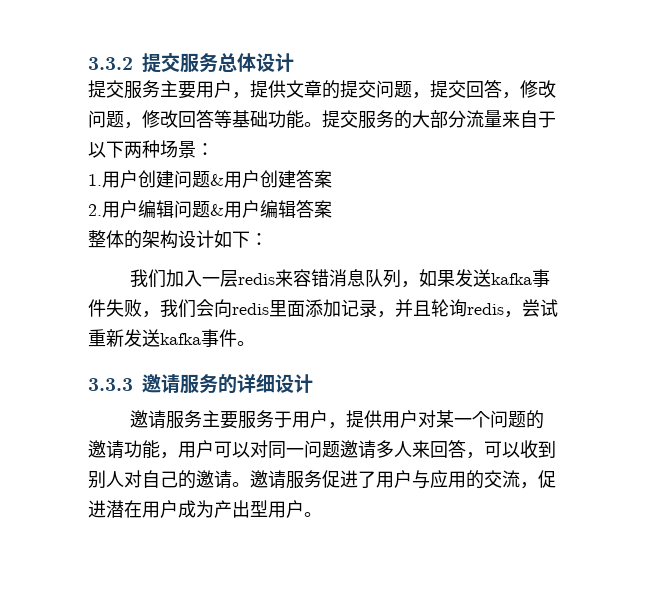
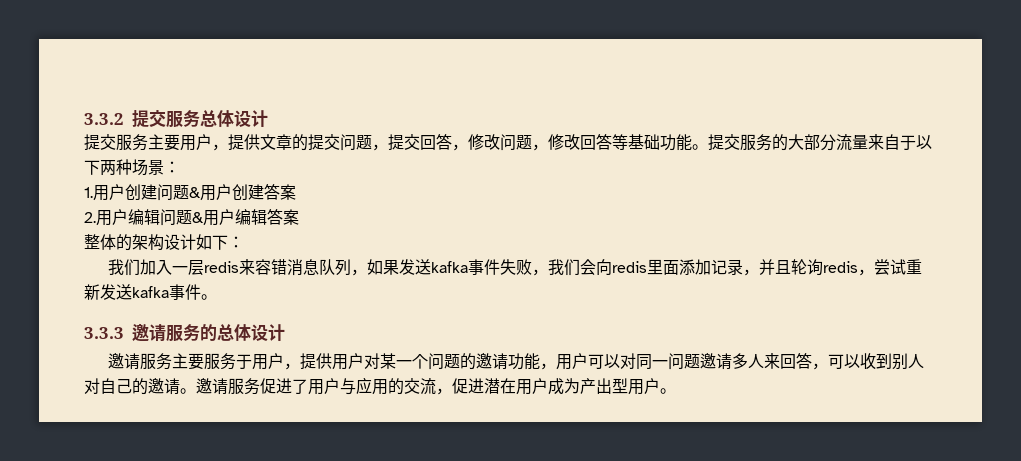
- 3.3.3邀请服务的详细设计
+ 3.3.3邀请服务的总体设计

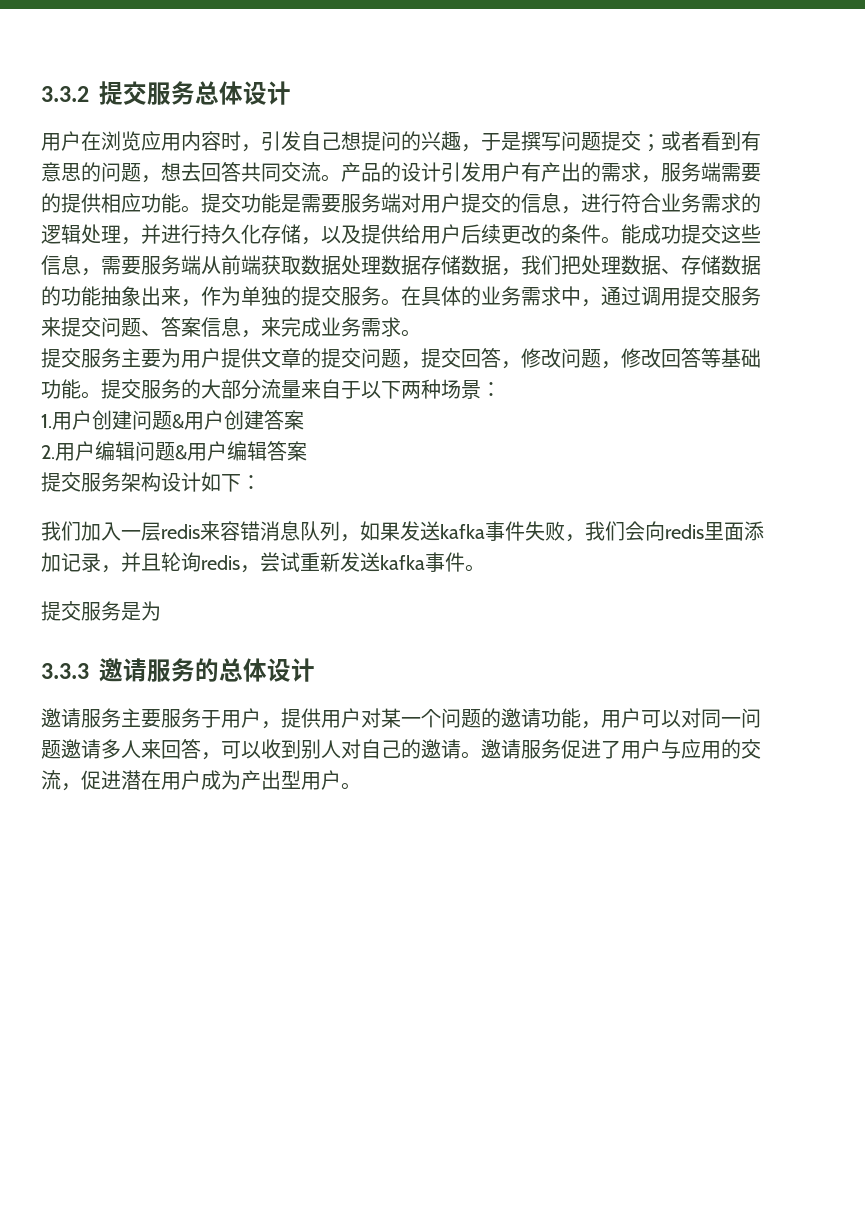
+ 用户在浏览应用内容时，引发自己想提问的兴趣，于是撰写问题提交；或者看到有意思的问题，想去回答共同交流。产品的设计引发用户有产出的需求，服务端需要的提供相应功能。提交功能是需要服务端对用户提交的信息，进行符合业务需求的逻辑处理，并进行持久化存储，以及提供给用户后续更改的条件。能成功提交这些信息，需要服务端从前端获取数据处理数据存储数据，我们把处理数据、存储数据的功能抽象出来，作为单独的提交服务。在具体的业务需求中，通过调用提交服务来提交问题、答案信息，来完成业务需求。
- 提交服务主要用户，提供文章的提交问题，提交回答，修改问题，修改回答等基础功能。
+ 提交服务主要为用户提供文章的提交问题，提交回答，修改问题，修改回答等基础功能。
- 整体的架构设计如下：
+ 提交服务架构设计如下：
+ 提交服务是为

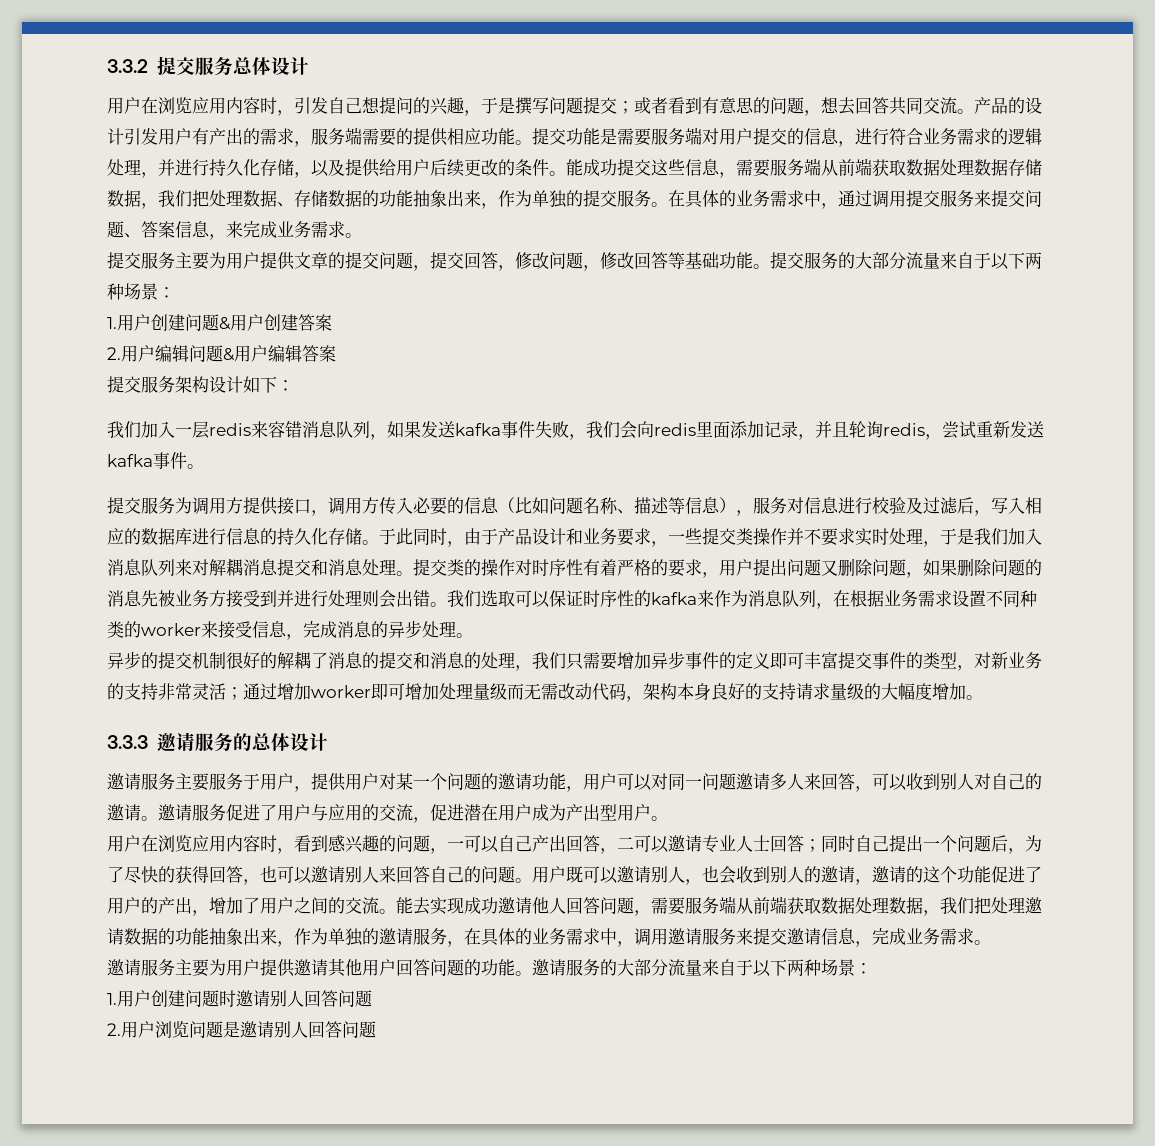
- 提交服务是为
+ 提交服务为调用方提供接口，调用方传入必要的信息（比如问题名称、描述等信息），服务对信息进行校验及过滤后，写入相应的数据库进行信息的持久化存储。于此同时，由于产品设计和业务要求，一些提交类操作并不要求实时处理，于是我们加入消息队列来对解耦消息提交和消息处理。提交类的操作对时序性有着严格的要求，用户提出问题又删除问题，如果删除问题的消息先被业务方接受到并进行处理则会出错。我们选取可以保证时序性的kafka来作为消息队列，在根据业务需求设置不同种类的worker来接受信息，完成消息的异步处理。
+ 异步的提交机制很好的解耦了消息的提交和消息的处理，我们只需要增加异步事件的定义即可丰富提交事件的类型，对新业务的支持非常灵活；通过增加worker即可增加处理量级而无需改动代码，架构本身良好的支持请求量级的大幅度增加。
+ 用户在浏览应用内容时，看到感兴趣的问题，一可以自己产出回答，二可以邀请专业人士回答；同时自己提出一个问题后，为了尽快的获得回答，也可以邀请别人来回答自己的问题。用户既可以邀请别人，也会收到别人的邀请，邀请的这个功能促进了用户的产出，增加了用户之间的交流。能去实现成功邀请他人回答问题，需要服务端从前端获取数据处理数据，我们把处理邀请数据的功能抽象出来，作为单独的邀请服务，在具体的业务需求中，调用邀请服务来提交邀请信息，完成业务需求。
+ 邀请服务主要为用户提供邀请其他用户回答问题的功能。邀请服务的大部分流量来自于以下两种场景：
+ 1.用户创建问题时邀请别人回答问题
+ 2.用户浏览问题是邀请别人回答问题

